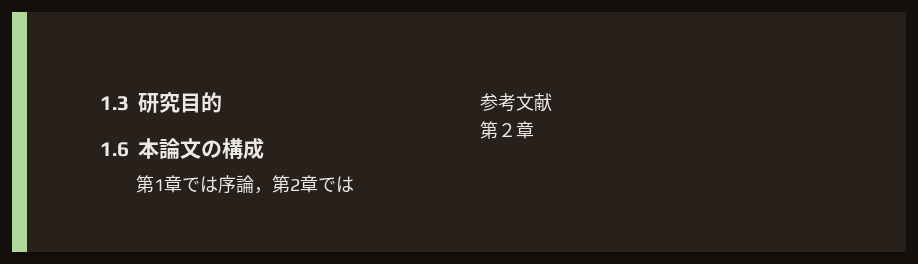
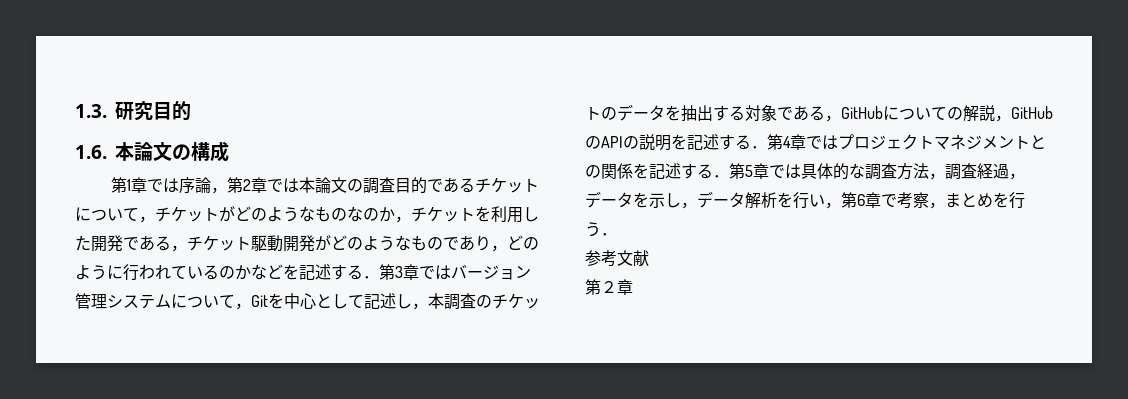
- 1.3研究目的
+ 1.3.研究目的
- 1.6本論文の構成
+ 1.6.本論文の構成
- 第1章では序論，第2章では
+ 第1章では序論，第2章では本論文の調査目的であるチケットについて，チケットがどのようなものなのか，チケットを利用した開発である，チケット駆動開発がどのようなものであり，どのように行われているのかなどを記述する．第3章ではバージョン管理システムについて，Gitを中心として記述し，本調査のチケットのデータを抽出する対象である，GitHubについての解説，GitHubのAPIの説明を記述する．第4章ではプロジェクトマネジメントとの関係を記述する．第5章では具体的な調査方法，調査経過，データを示し，データ解析を行い，第6章で考察，まとめを行う．

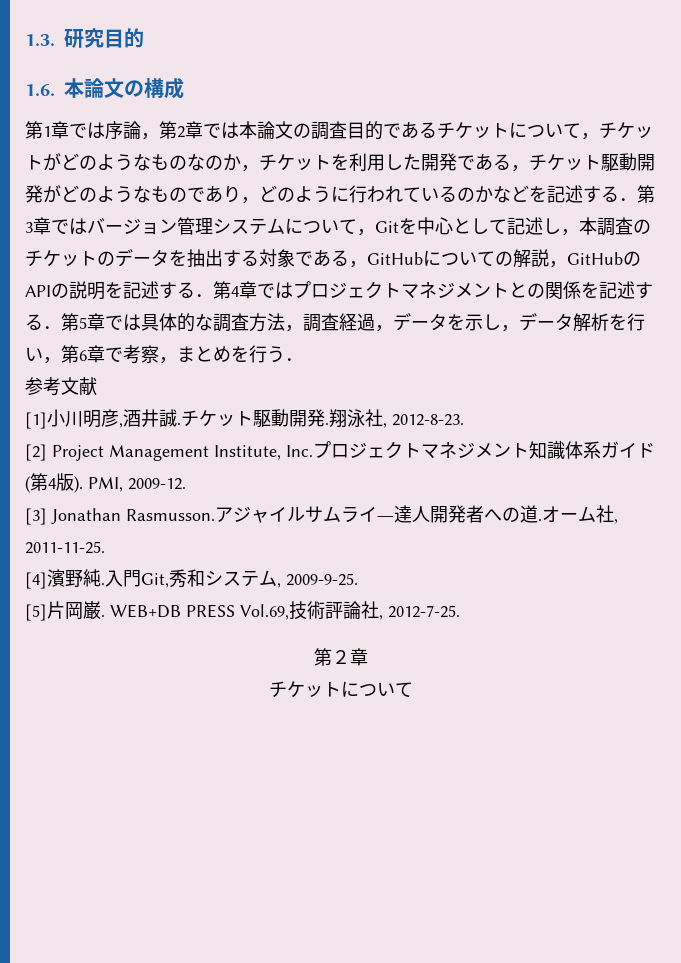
  参考文献
+ [1]小川明彦,酒井誠.チケット駆動開発.翔泳社, 2012-8-23.
+ [2] Project Management Institute, Inc.プロジェクトマネジメント知識体系ガイド(第4版). PMI, 2009-12.
+ [3] Jonathan Rasmusson.アジャイルサムライ―達人開発者への道.オーム社, 2011-11-25.
+ [4]濱野純.入門Git,秀和システム, 2009-9-25.
+ [5]片岡巌. WEB+DB PRESS Vol.69,技術評論社, 2012-7-25.
  第２章
+ チケットについて

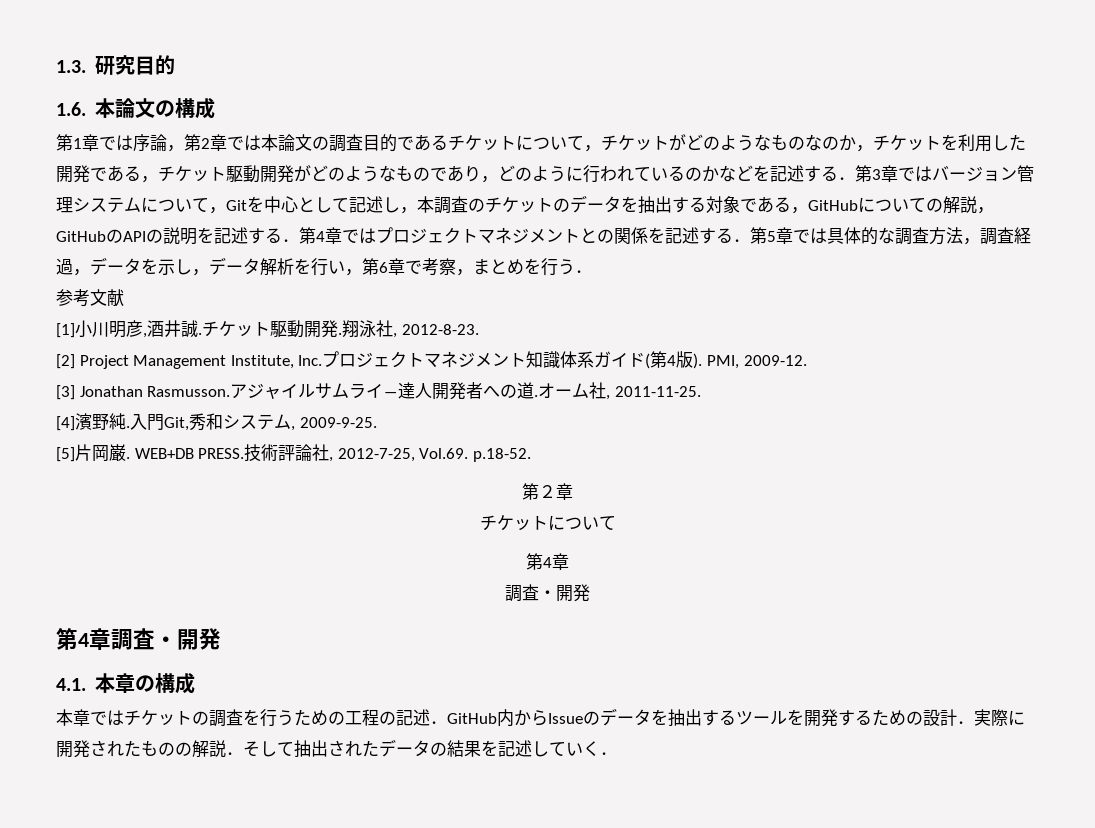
- WEB+DB PRESS Vol.69,技術評論社, 2012-7-25.
+ WEB+DB PRESS.技術評論社, 2012-7-25, Vol.69. p.18-52.
  第２章
  チケットについて
+ 第4章
+ 調査・開発
+ 第4章調査・開発
+ 4.1.本章の構成
+ 本章ではチケットの調査を行うための工程の記述．GitHub内からIssueのデータを抽出するツールを開発するための設計．実際に開発されたものの解説．そして抽出されたデータの結果を記述していく．

